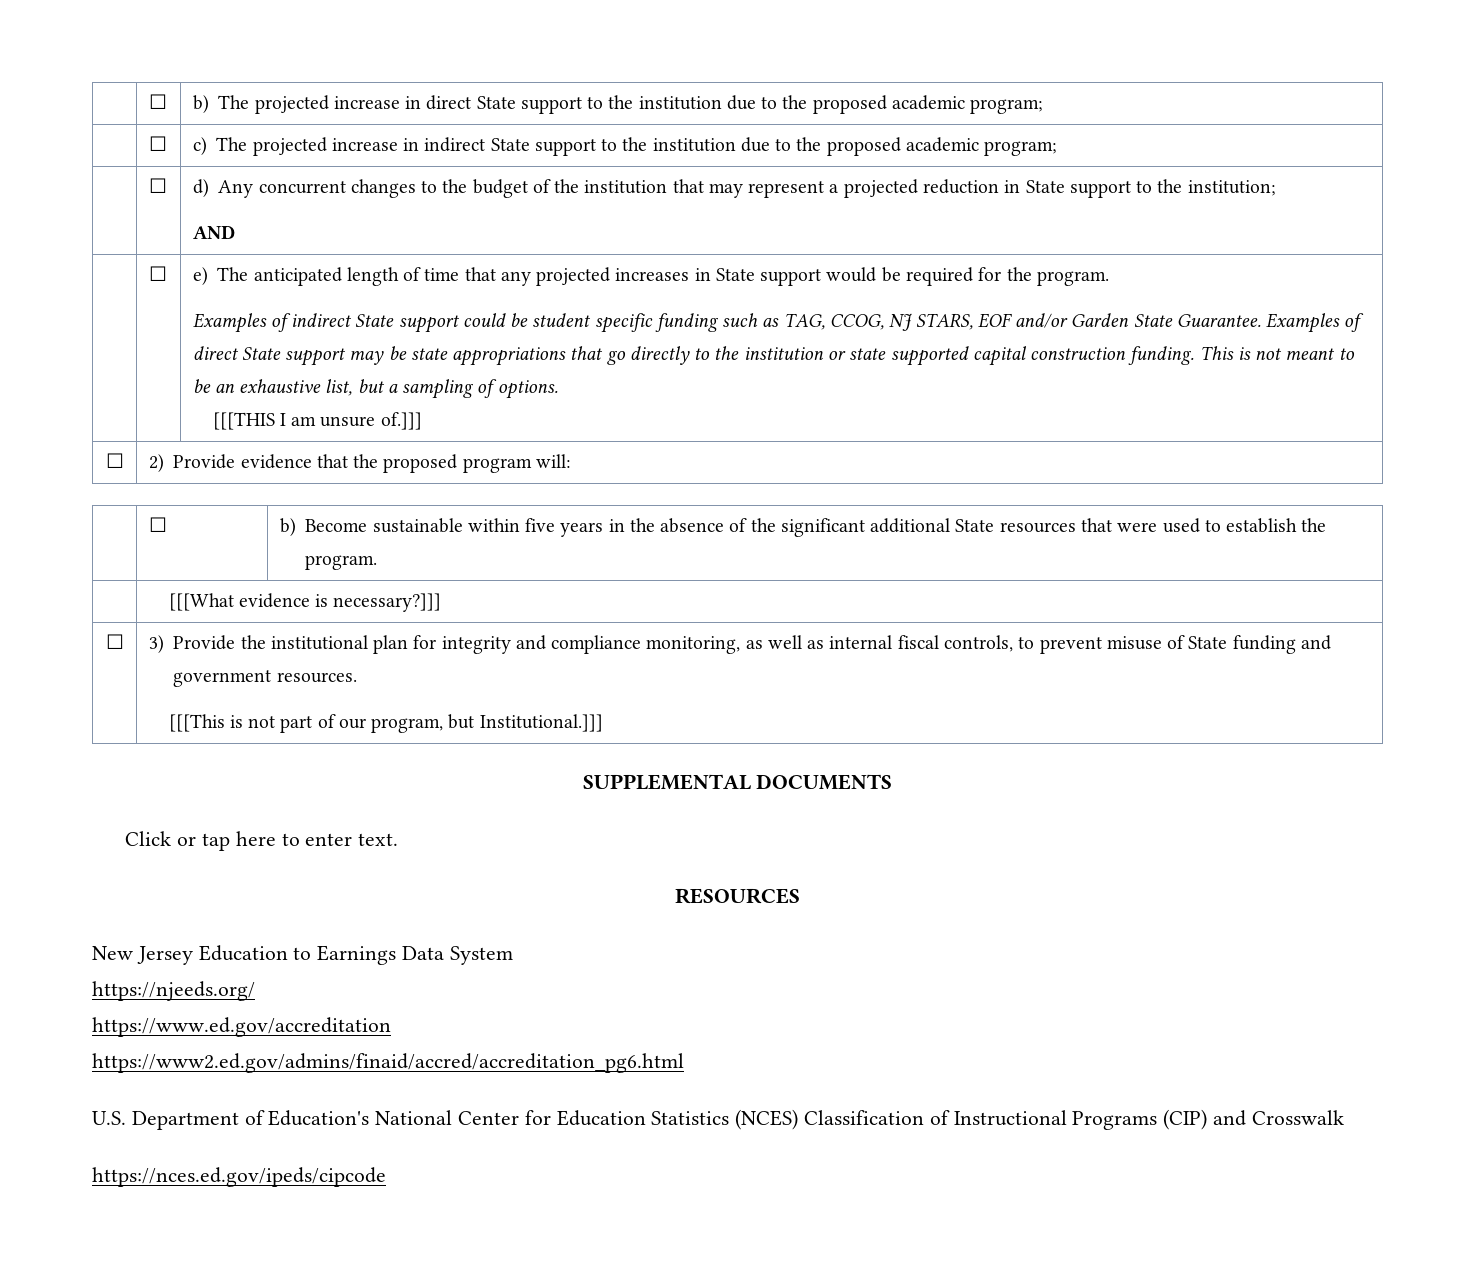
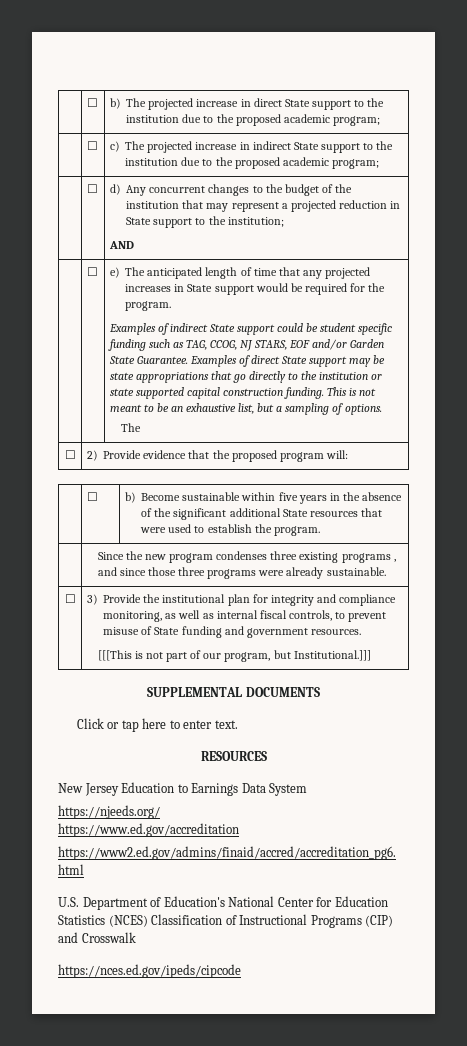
  This is not meant to be an exhaustive list, but a sampling of options.
- [[[THIS I am unsure of.]]]
+ The
- | [[[What evidence is necessary?]]]
+ | Since the new program condenses three existing programs , and since those three programs were already sustainable.

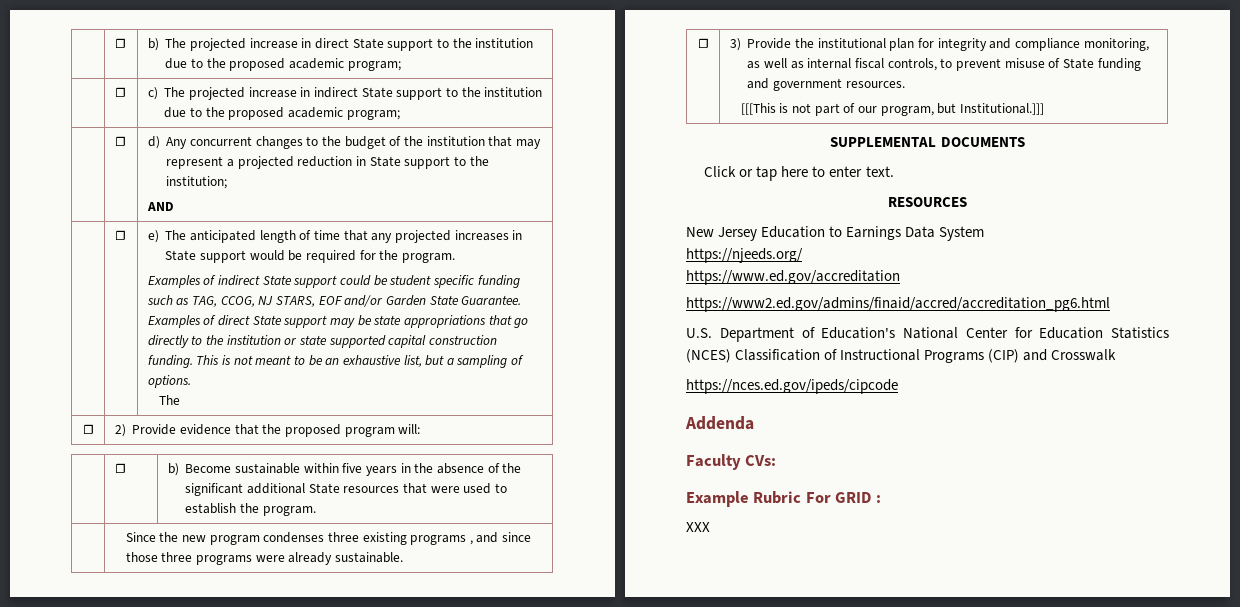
+ Addenda
+ Faculty CVs:
+ Example Rubric For GRID :
+ XXX

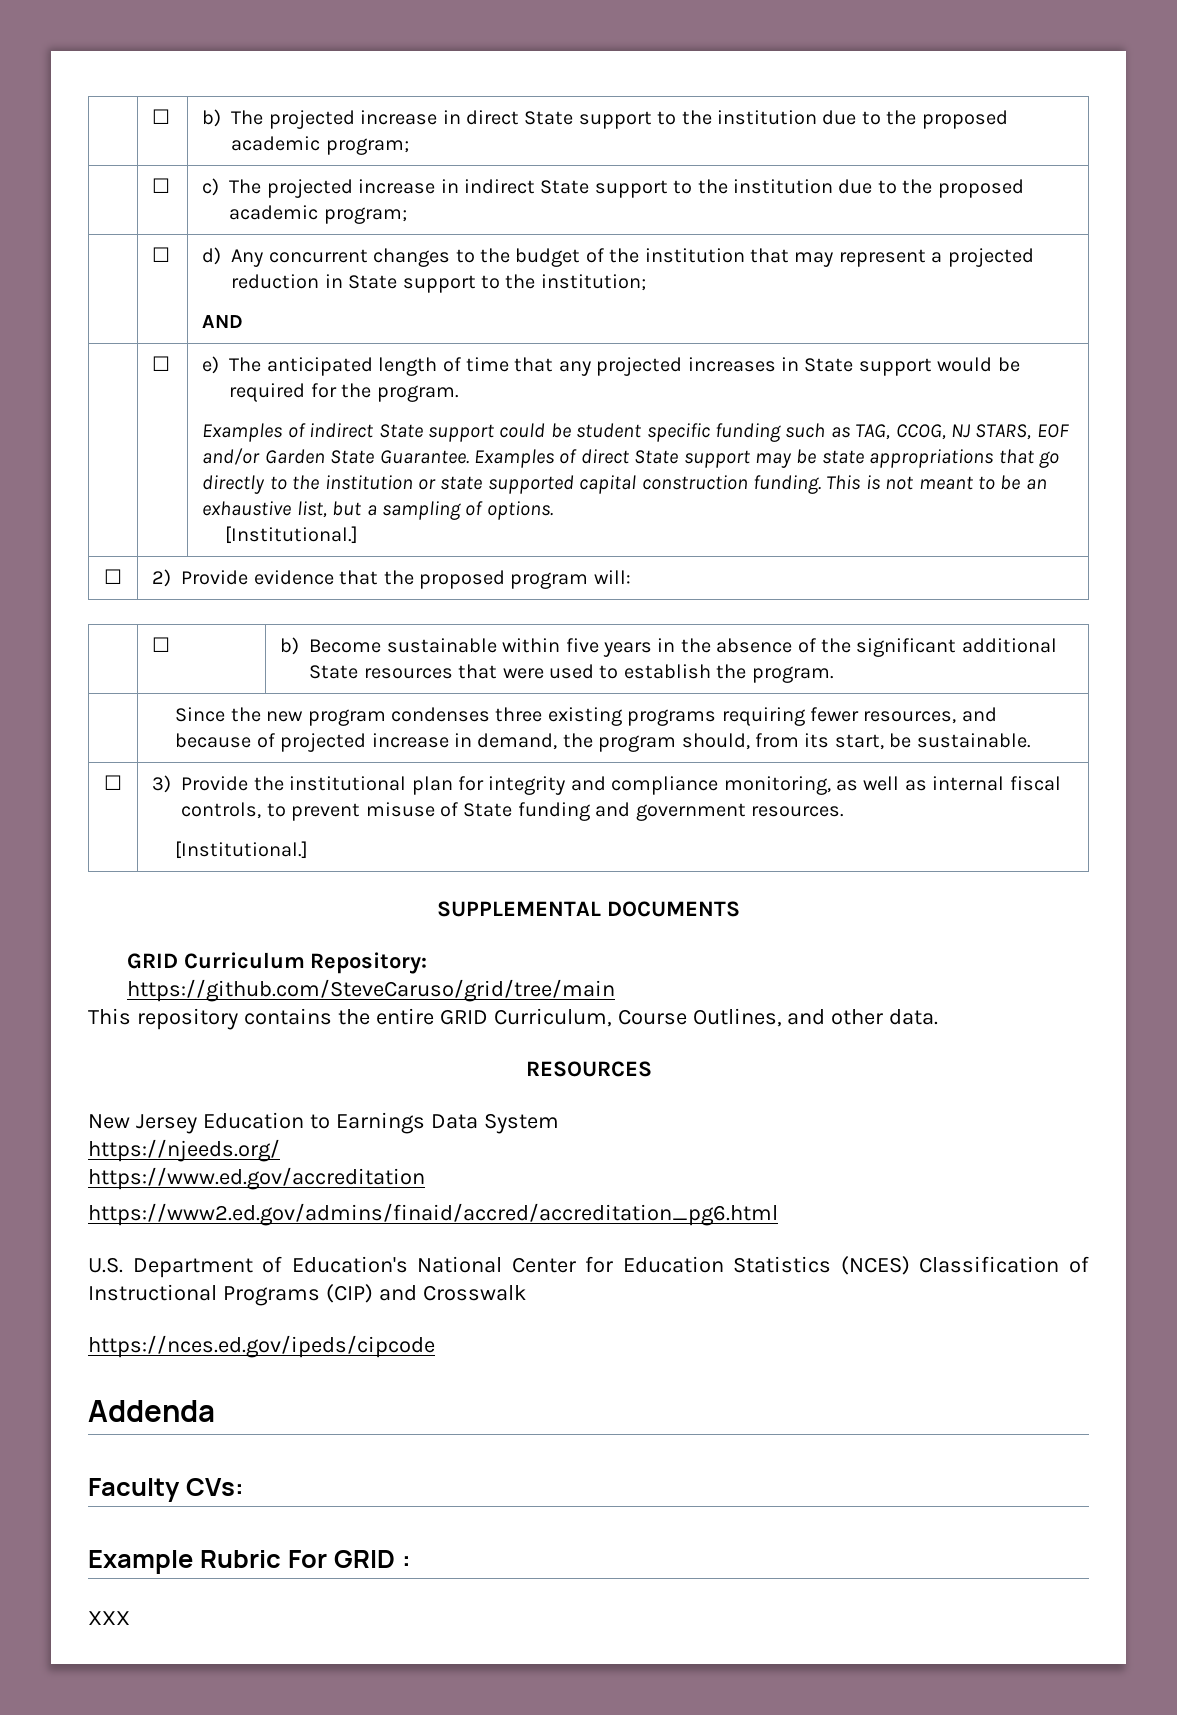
  This is not meant to be an exhaustive list, but a sampling of options.
- The
+ [Institutional.]
- | Since the new program condenses three existing programs , and since those three programs were already sustainable.
+ | Since the new program condenses three existing programs requiring fewer resources, and because of projected increase in demand, the program should, from its start, be sustainable.
  ☐ | 3) Provide the institutional plan for integrity and compliance monitoring, as well as internal fiscal controls, to prevent misuse of State funding and government resources.
- [[[This is not part of our program, but Institutional.]]]
+ [Institutional.]
  SUPPLEMENTAL DOCUMENTS
- Click or tap here to enter text.
+ GRID Curriculum Repository:
+ https://github.com/SteveCaruso/grid/tree/main
+ This repository contains the entire GRID Curriculum, Course Outlines, and other data.

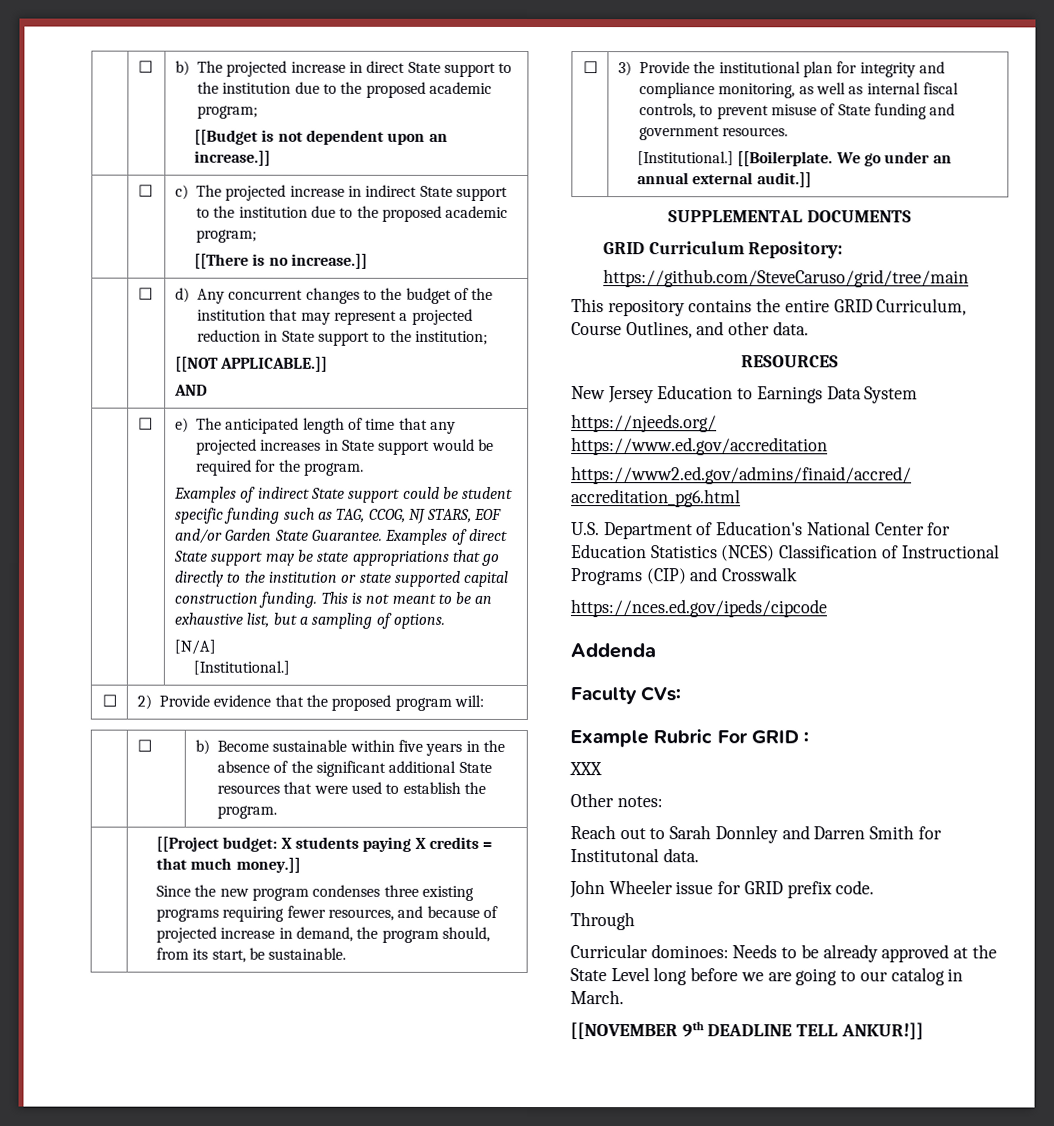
  | ☐ | b) The projected increase in direct State support to the institution due to the proposed academic program;
+ [[Budget is not dependent upon an increase.]]
  | ☐ | c) The projected increase in indirect State support to the institution due to the proposed academic program;
+ [[There is no increase.]]
  | ☐ | d) Any concurrent changes to the budget of the institution that may represent a projected reduction in State support to the institution;
+ [[NOT APPLICABLE.]]
+ [N/A]
- | Since the new program condenses three existing programs requiring fewer resources, and because of projected increase in demand, the program should, from its start, be sustainable.
+ | [[Project budget: X students paying X credits = that much money.]]
+ Since the new program condenses three existing programs requiring fewer resources, and because of projected increase in demand, the program should, from its start, be sustainable.
  ☐ | 3) Provide the institutional plan for integrity and compliance monitoring, as well as internal fiscal controls, to prevent misuse of State funding and government resources.
- [Institutional.]
+ [Institutional.] [[Boilerplate. We go under an annual external audit.]]
+ Other notes:
+ Reach out to Sarah Donnley and Darren Smith for Institutonal data.
+ John Wheeler issue for GRID prefix code.
+ Through
+ Curricular dominoes: Needs to be already approved at the State Level long before we are going to our catalog in March.
+ [[NOVEMBER 9th DEADLINE TELL ANKUR!]]

